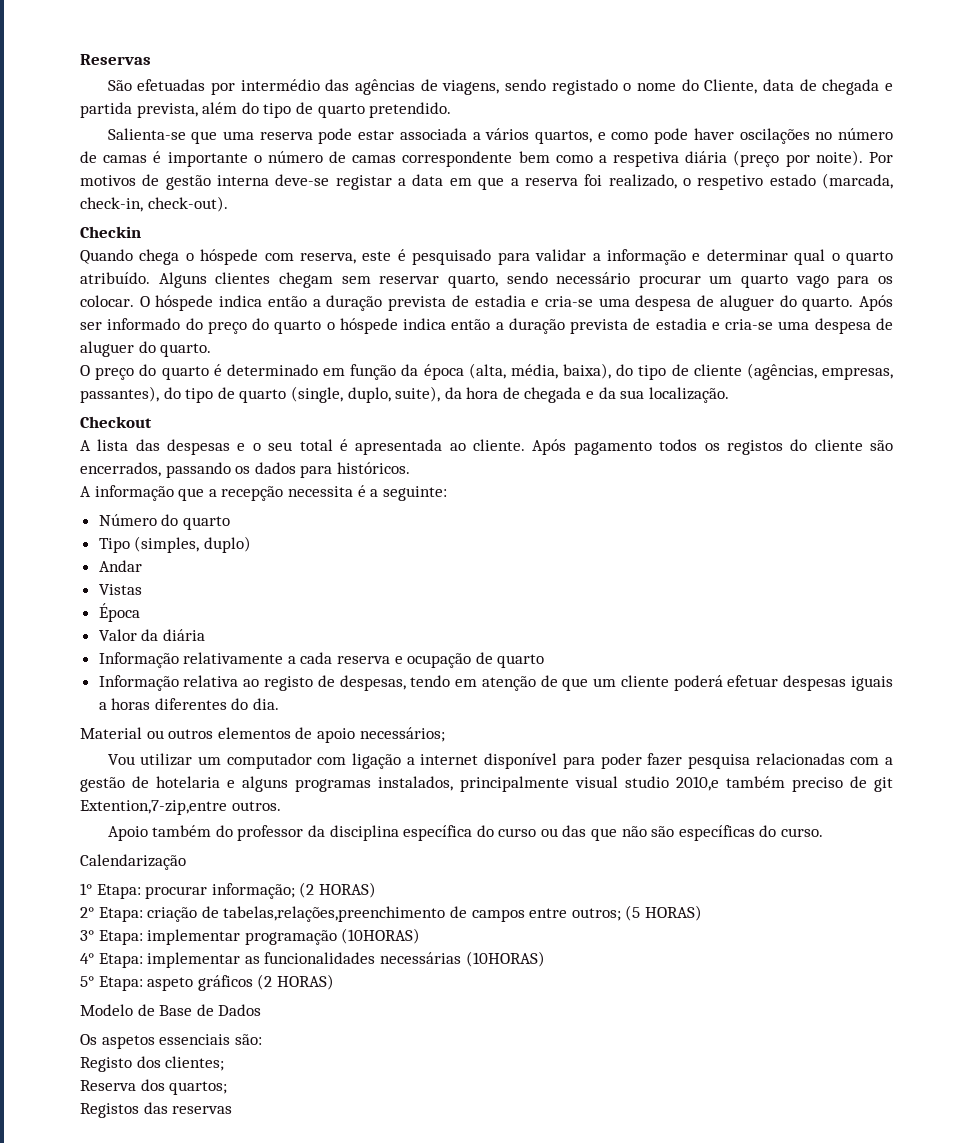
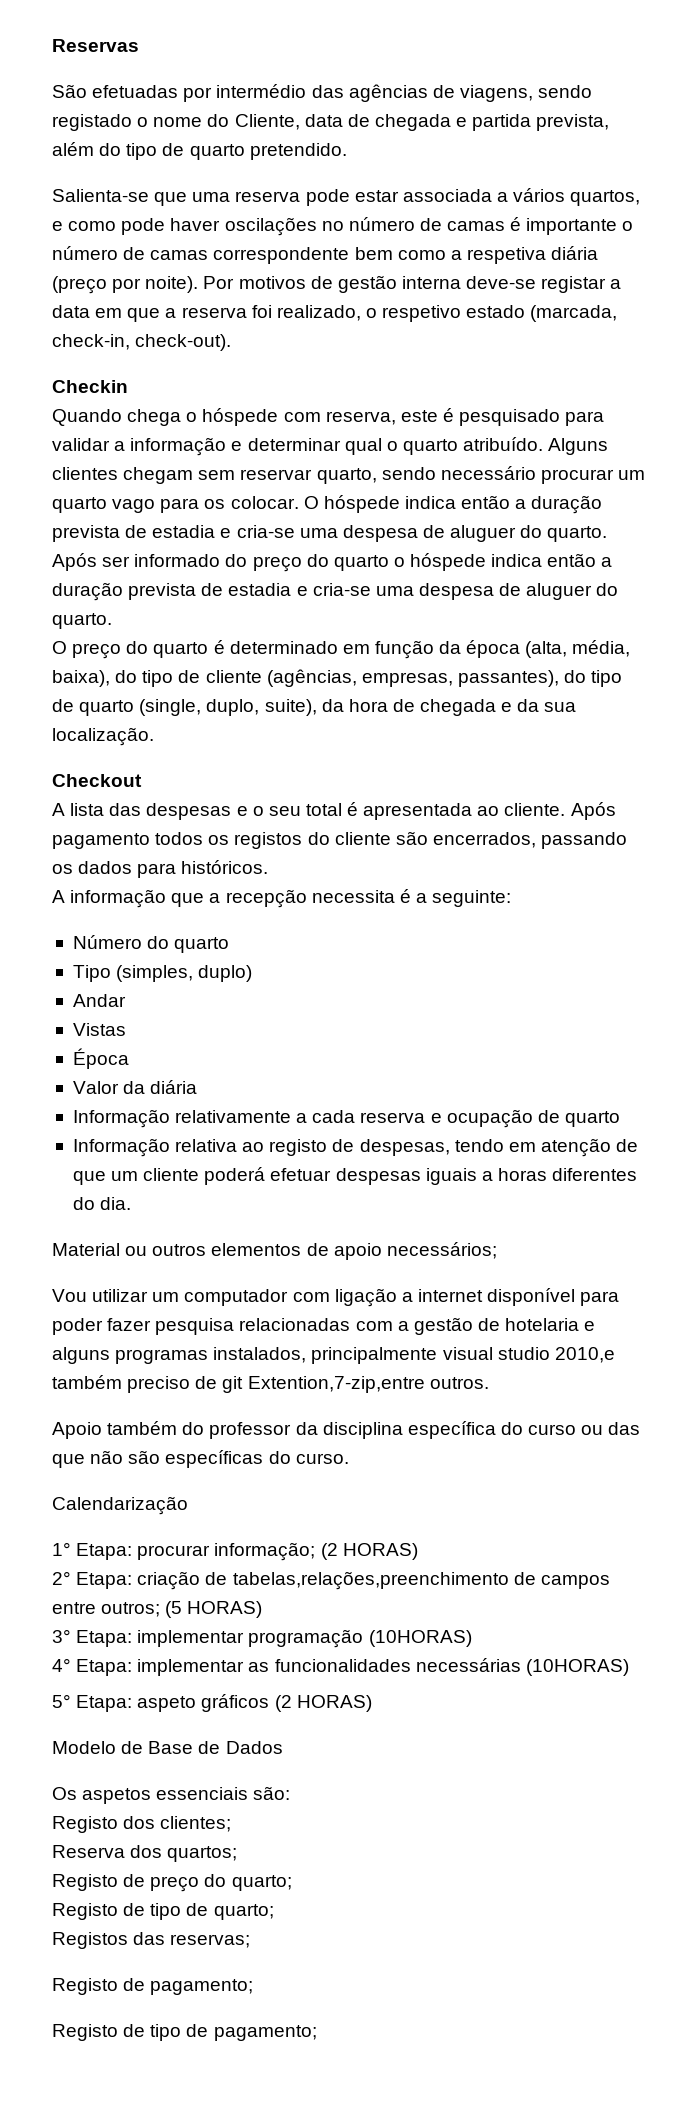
- Registos das reservas
+ Registo de preço do quarto;
+ Registo de tipo de quarto;
+ Registos das reservas;
+ Registo de pagamento;
+ Registo de tipo de pagamento;

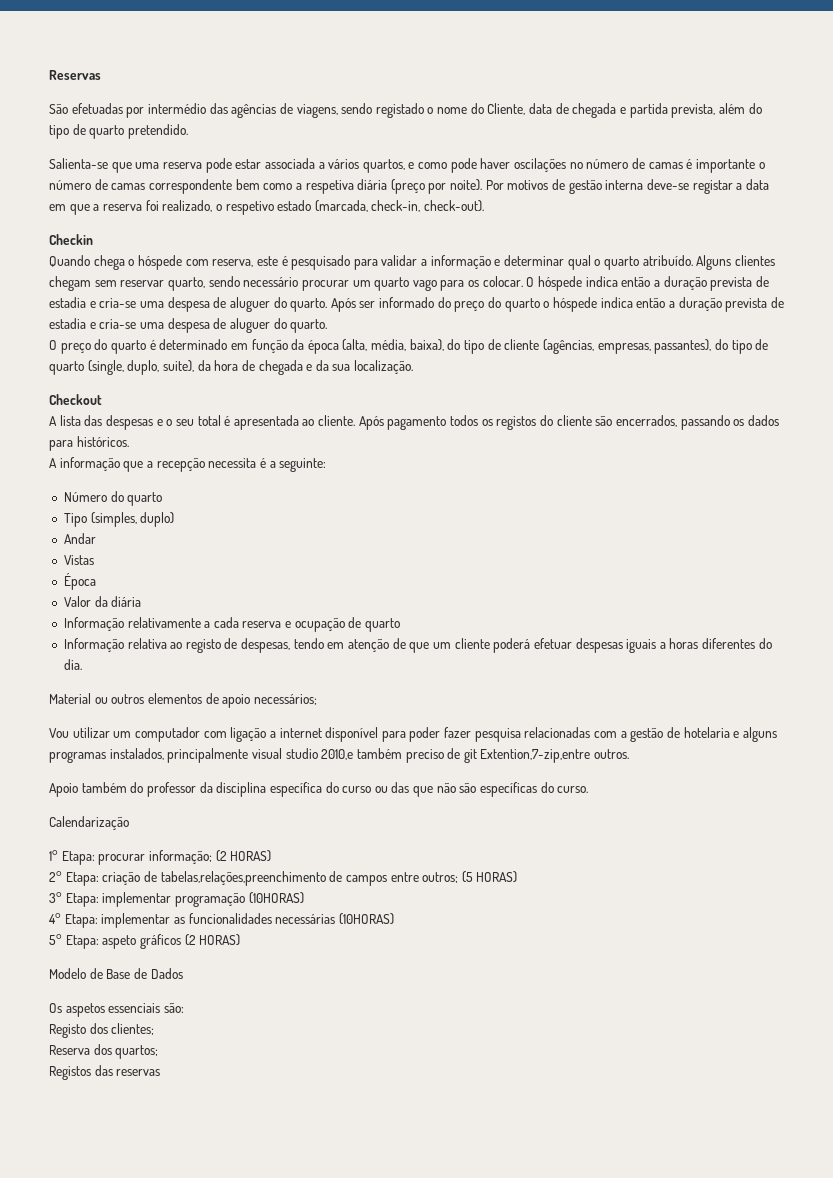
- Registo de preço do quarto;
- Registo de tipo de quarto;
- Registos das reservas;
- Registo de pagamento;
- Registo de tipo de pagamento;
+ Registos das reservas

